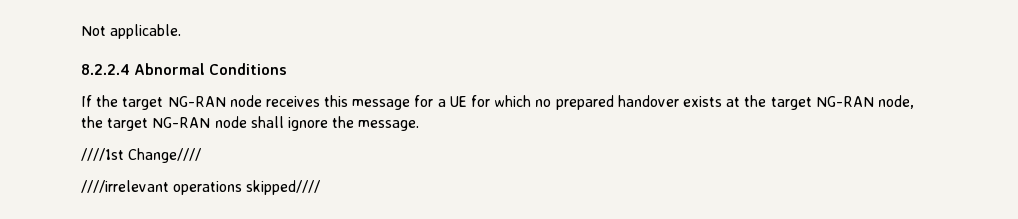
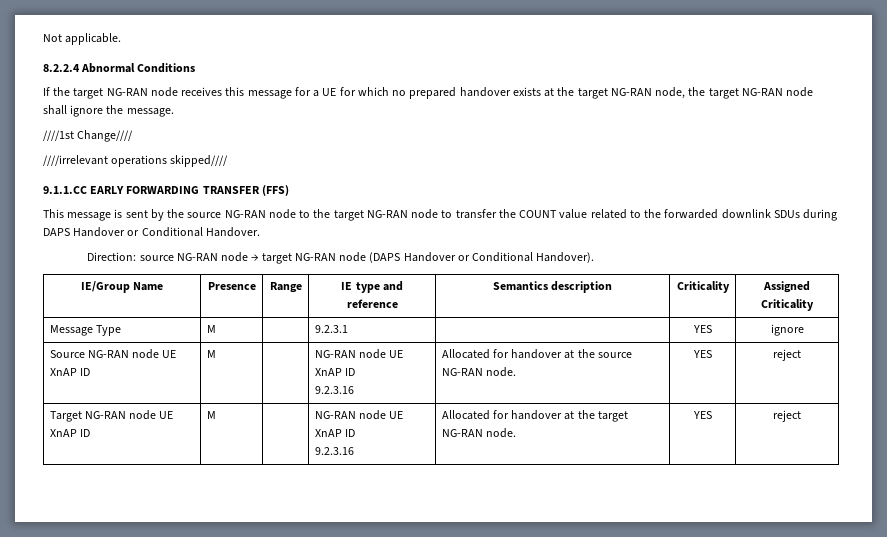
+ 9.1.1.CC EARLY FORWARDING TRANSFER (FFS)
+ This message is sent by the source NG-RAN node to the target NG-RAN node to transfer the COUNT value related to the forwarded downlink SDUs during DAPS Handover or Conditional Handover.
+ Direction: source NG-RAN node → target NG-RAN node (DAPS Handover or Conditional Handover).
+ IE/Group Name | Presence | Range | IE type and reference | Semantics description | Criticality | Assigned Criticality
+ Message Type | M | | 9.2.3.1 | | YES | ignore
+ Source NG-RAN node UE XnAP ID | M | | NG-RAN node UE XnAP ID
+ 9.2.3.16 | Allocated for handover at the source NG-RAN node. | YES | reject
+ Target NG-RAN node UE XnAP ID | M | | NG-RAN node UE XnAP ID
+ 9.2.3.16 | Allocated for handover at the target NG-RAN node. | YES | reject

